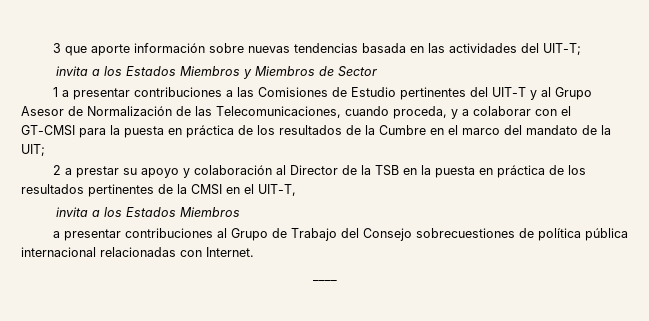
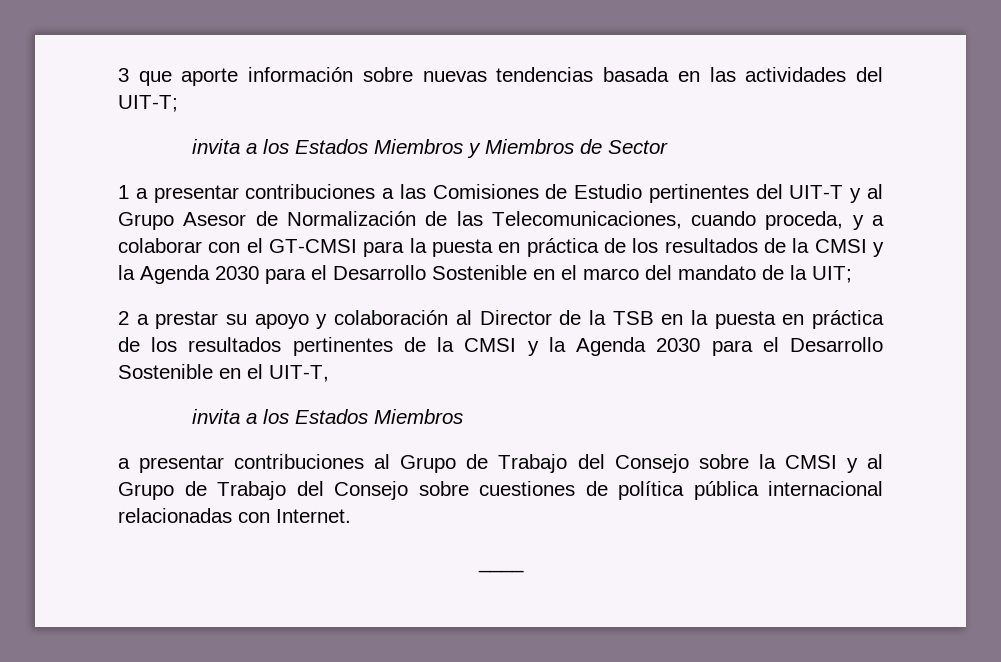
- 1 a presentar contribuciones a las Comisiones de Estudio pertinentes del UIT-T y al Grupo Asesor de Normalización de las Telecomunicaciones, cuando proceda, y a colaborar con el GT-CMSI para la puesta en práctica de los resultados de la Cumbre en el marco del mandato de la UIT;
+ 1 a presentar contribuciones a las Comisiones de Estudio pertinentes del UIT-T y al Grupo Asesor de Normalización de las Telecomunicaciones, cuando proceda, y a colaborar con el GT-CMSI para la puesta en práctica de los resultados de la CMSI y la Agenda 2030 para el Desarrollo Sostenible en el marco del mandato de la UIT;
- 2 a prestar su apoyo y colaboración al Director de la TSB en la puesta en práctica de los resultados pertinentes de la CMSI en el UIT-T,
+ 2 a prestar su apoyo y colaboración al Director de la TSB en la puesta en práctica de los resultados pertinentes de la CMSI y la Agenda 2030 para el Desarrollo Sostenible en el UIT-T,
- a presentar contribuciones al Grupo de Trabajo del Consejo sobrecuestiones de política pública internacional relacionadas con Internet.
+ a presentar contribuciones al Grupo de Trabajo del Consejo sobre la CMSI y al Grupo de Trabajo del Consejo sobre cuestiones de política pública internacional relacionadas con Internet.

